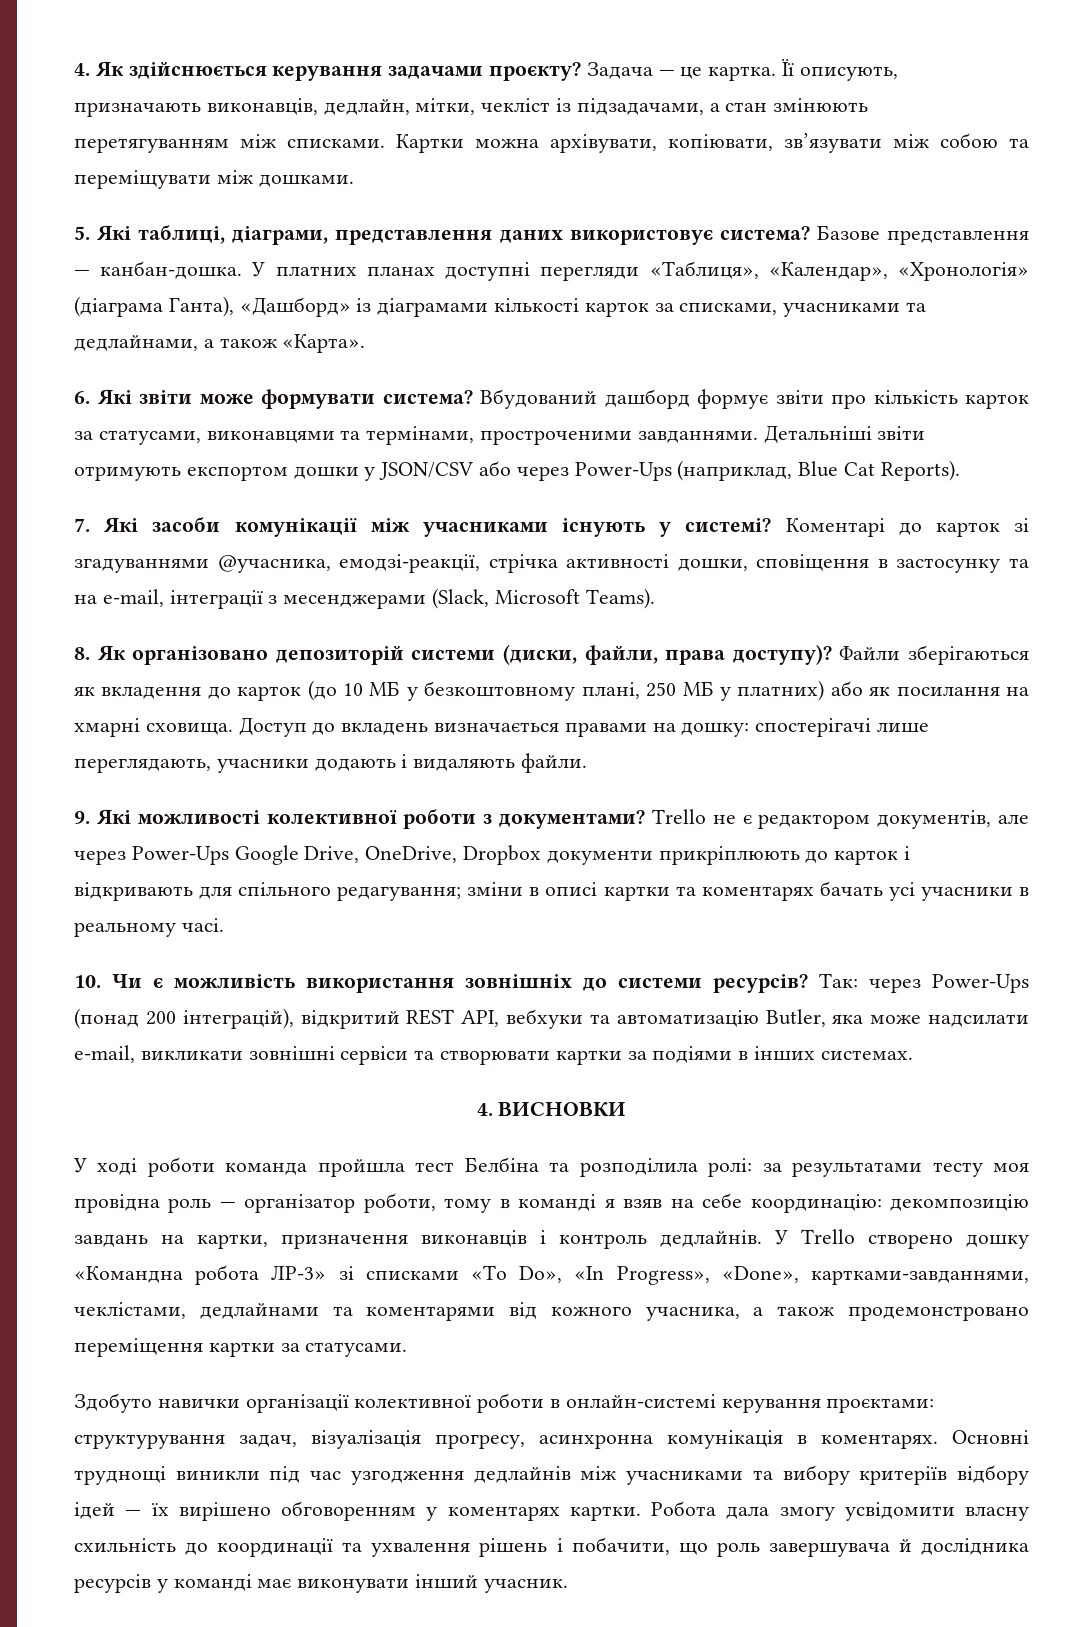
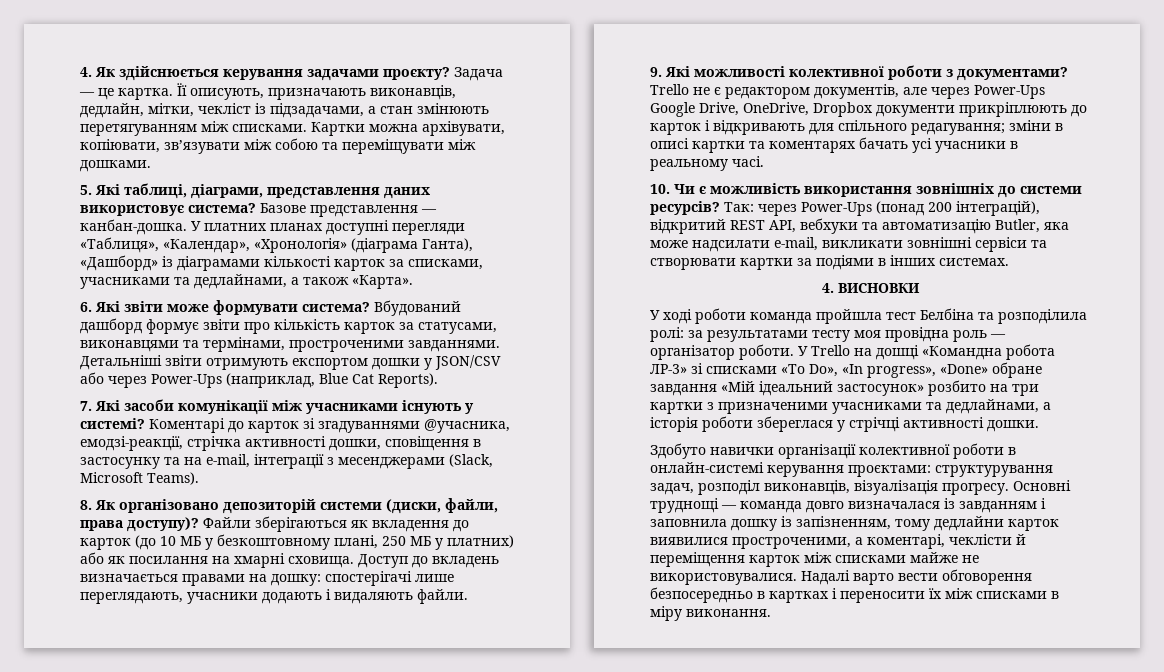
- У ході роботи команда пройшла тест Белбіна та розподілила ролі: за результатами тесту моя провідна роль — організатор роботи, тому в команді я взяв на себе координацію: декомпозицію завдань на картки, призначення виконавців і контроль дедлайнів. У Trello створено дошку «Командна робота ЛР-3» зі списками «To Do», «In Progress», «Done», картками-завданнями, чеклістами, дедлайнами та коментарями від кожного учасника, а також продемонстровано переміщення картки за статусами.
+ У ході роботи команда пройшла тест Белбіна та розподілила ролі: за результатами тесту моя провідна роль — організатор роботи. У Trello на дошці «Командна робота ЛР-3» зі списками «To Do», «In progress», «Done» обране завдання «Мій ідеальний застосунок» розбито на три картки з призначеними учасниками та дедлайнами, а історія роботи збереглася у стрічці активності дошки.
- Здобуто навички організації колективної роботи в онлайн-системі керування проєктами: структурування задач, візуалізація прогресу, асинхронна комунікація в коментарях. Основні труднощі виникли під час узгодження дедлайнів між учасниками та вибору критеріїв відбору ідей — їх вирішено обговоренням у коментарях картки. Робота дала змогу усвідомити власну схильність до координації та ухвалення рішень і побачити, що роль завершувача й дослідника ресурсів у команді має виконувати інший учасник.
+ Здобуто навички організації колективної роботи в онлайн-системі керування проєктами: структурування задач, розподіл виконавців, візуалізація прогресу. Основні труднощі — команда довго визначалася із завданням і заповнила дошку із запізненням, тому дедлайни карток виявилися простроченими, а коментарі, чеклісти й переміщення карток між списками майже не використовувалися. Надалі варто вести обговорення безпосередньо в картках і переносити їх між списками в міру виконання.

